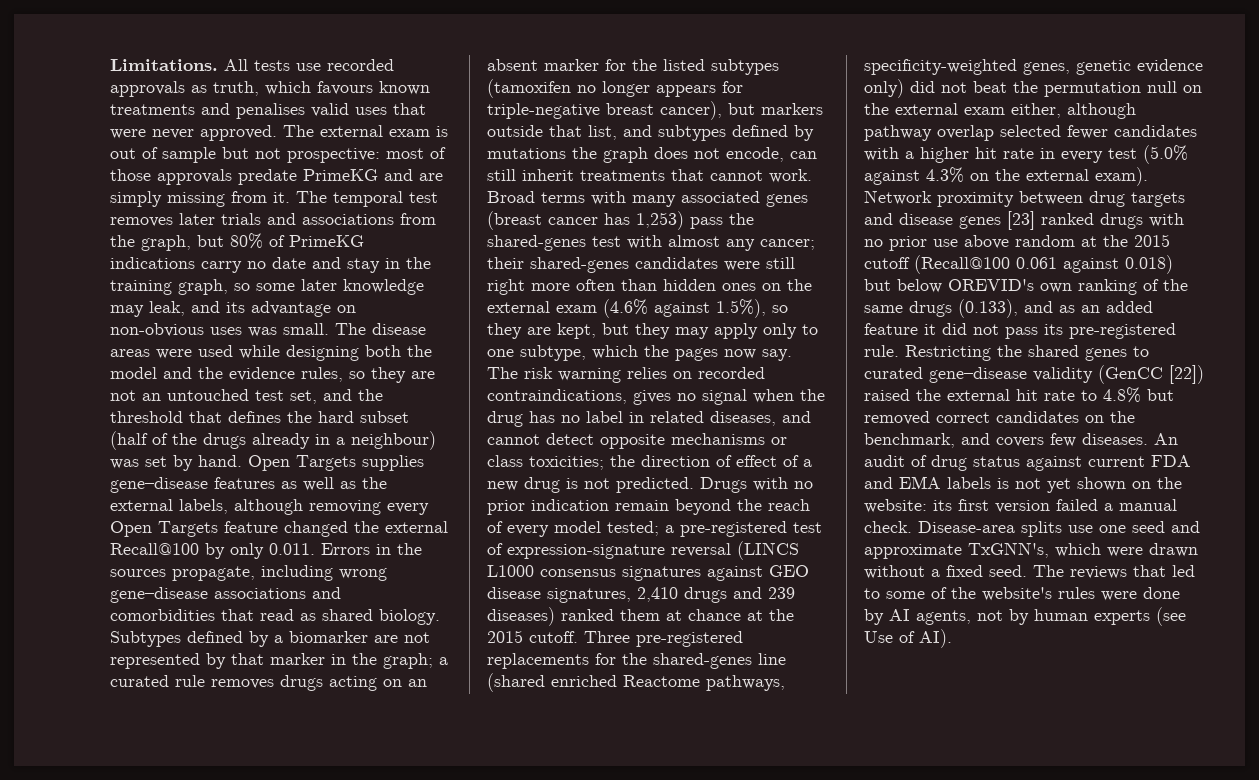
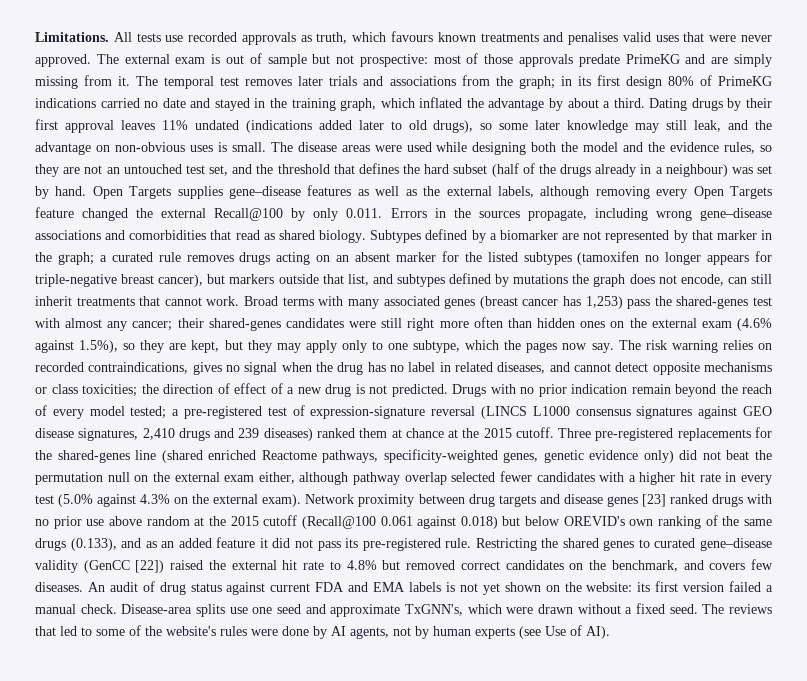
- The temporal test removes later trials and associations from the graph, but 80% of PrimeKG indications carry no date and stay in the training graph, so some later knowledge may leak, and its advantage on non-obvious uses was small.
+ The temporal test removes later trials and associations from the graph; in its first design 80% of PrimeKG indications carried no date and stayed in the training graph, which inflated the advantage by about a third. Dating drugs by their first approval leaves 11% undated (indications added later to old drugs), so some later knowledge may still leak, and the advantage on non-obvious uses is small.

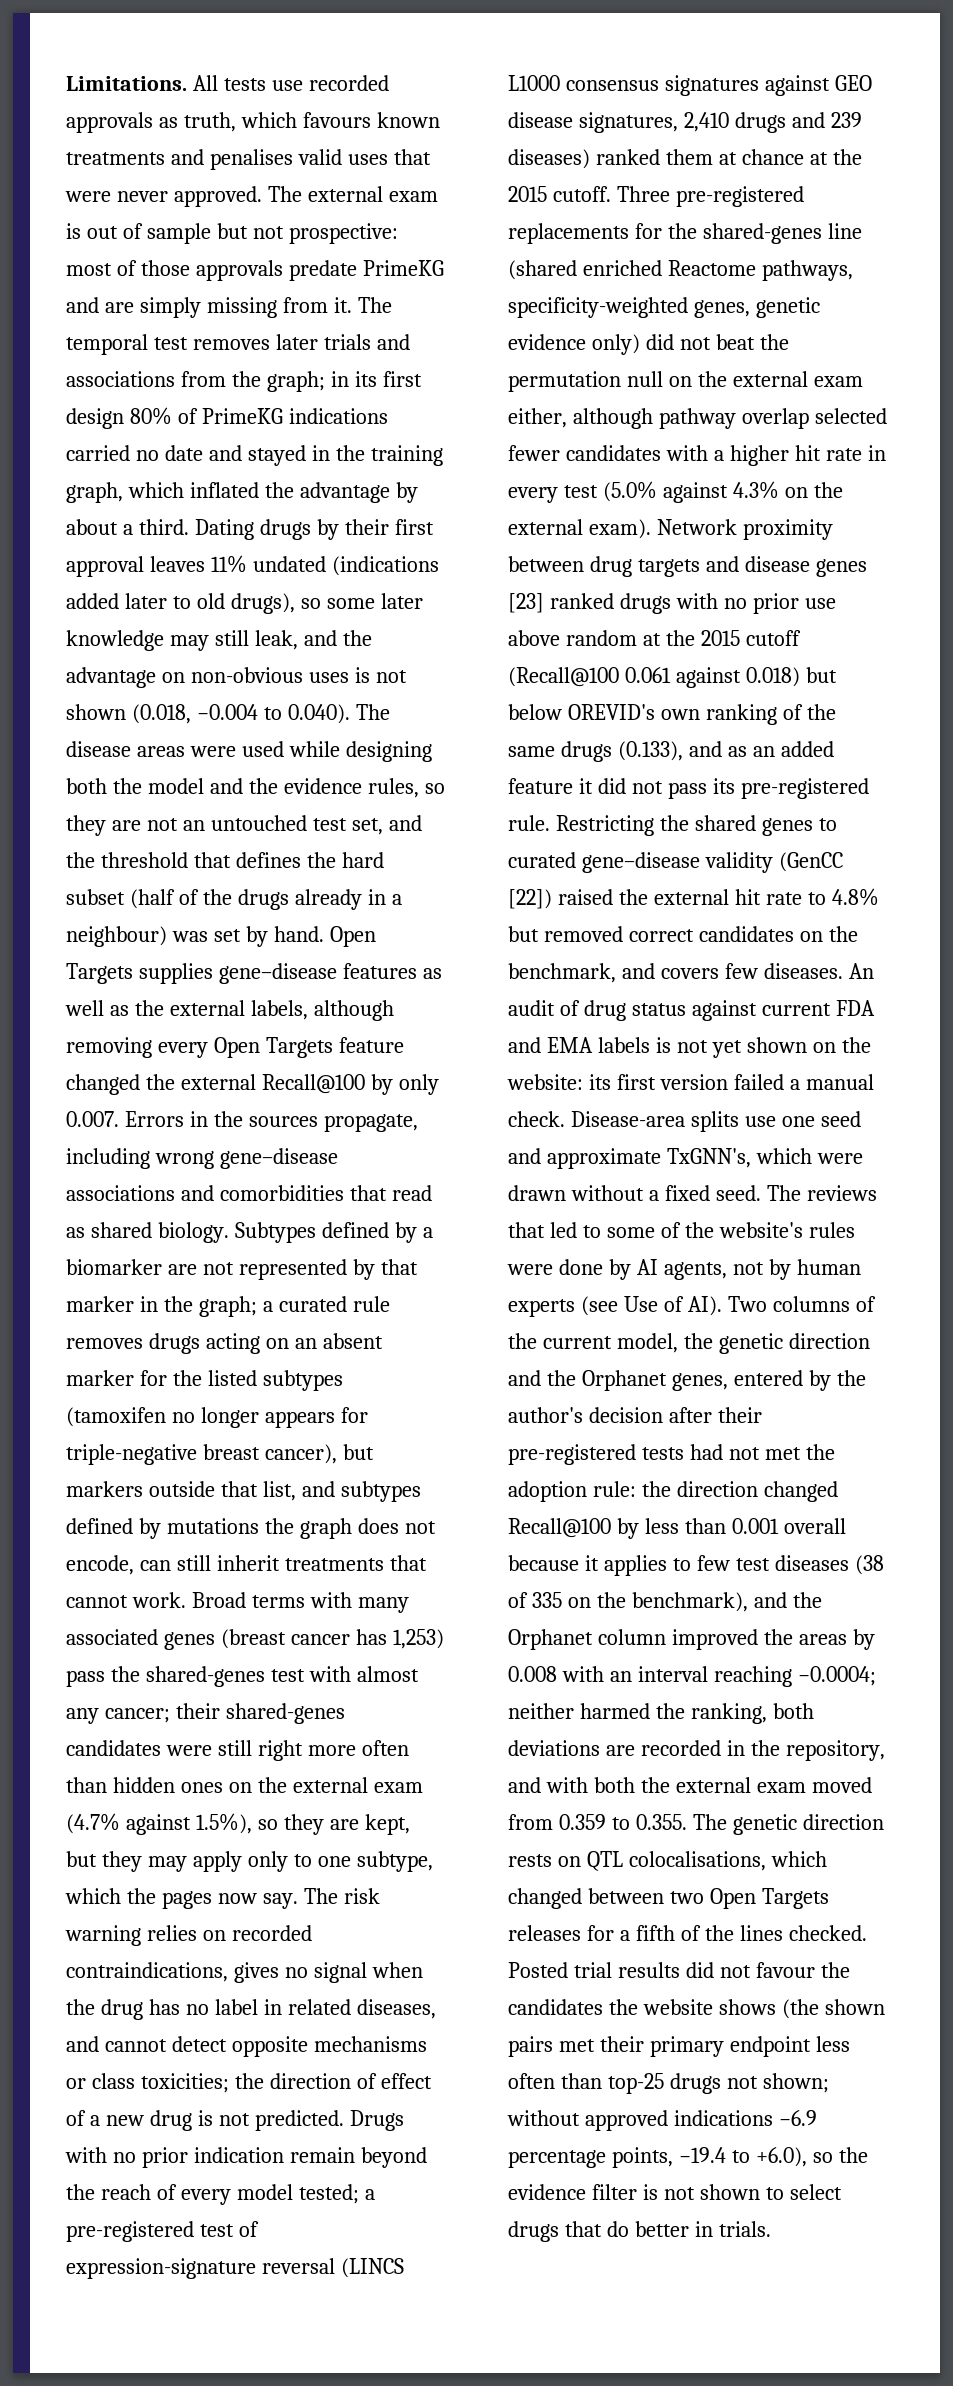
- Dating drugs by their first approval leaves 11% undated (indications added later to old drugs), so some later knowledge may still leak, and the advantage on non-obvious uses is small. The disease areas were used while designing both the model and the evidence rules, so they are not an untouched test set, and the threshold that defines the hard subset (half of the drugs already in a neighbour) was set by hand.
+ Dating drugs by their first approval leaves 11% undated (indications added later to old drugs), so some later knowledge may still leak, and the advantage on non-obvious uses is not shown (0.018, −0.004 to 0.040). The disease areas were used while designing both the model and the evidence rules, so they are not an untouched test set, and the threshold that defines the hard subset (half of the drugs already in a neighbour) was set by hand.
- Open Targets supplies gene–disease features as well as the external labels, although removing every Open Targets feature changed the external Recall@100 by only 0.011. Errors in the sources propagate, including wrong gene–disease associations and comorbidities that read as shared biology.
+ Open Targets supplies gene–disease features as well as the external labels, although removing every Open Targets feature changed the external Recall@100 by only 0.007. Errors in the sources propagate, including wrong gene–disease associations and comorbidities that read as shared biology.
- Broad terms with many associated genes (breast cancer has 1,253) pass the shared-genes test with almost any cancer; their shared-genes candidates were still right more often than hidden ones on the external exam (4.6% against 1.5%), so they are kept, but they may apply only to one subtype, which the pages now say.
+ Broad terms with many associated genes (breast cancer has 1,253) pass the shared-genes test with almost any cancer; their shared-genes candidates were still right more often than hidden ones on the external exam (4.7% against 1.5%), so they are kept, but they may apply only to one subtype, which the pages now say.
- The reviews that led to some of the website's rules were done by AI agents, not by human experts (see Use of AI).
+ The reviews that led to some of the website's rules were done by AI agents, not by human experts (see Use of AI). Two columns of the current model, the genetic direction and the Orphanet genes, entered by the author's decision after their pre-registered tests had not met the adoption rule: the direction changed Recall@100 by less than 0.001 overall because it applies to few test diseases (38 of 335 on the benchmark), and the Orphanet column improved the areas by 0.008 with an interval reaching −0.0004; neither harmed the ranking, both deviations are recorded in the repository, and with both the external exam moved from 0.359 to 0.355. The genetic direction rests on QTL colocalisations, which changed between two Open Targets releases for a fifth of the lines checked. Posted trial results did not favour the candidates the website shows (the shown pairs met their primary endpoint less often than top-25 drugs not shown; without approved indications −6.9 percentage points, −19.4 to +6.0), so the evidence filter is not shown to select drugs that do better in trials.

